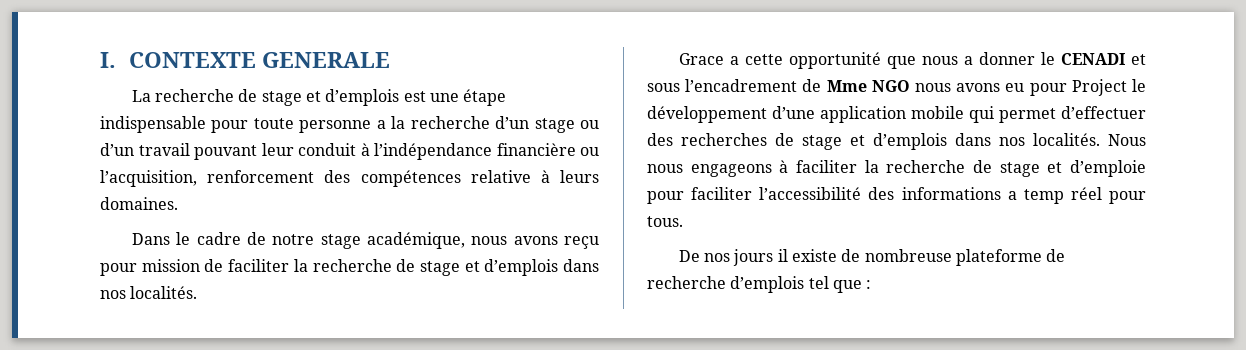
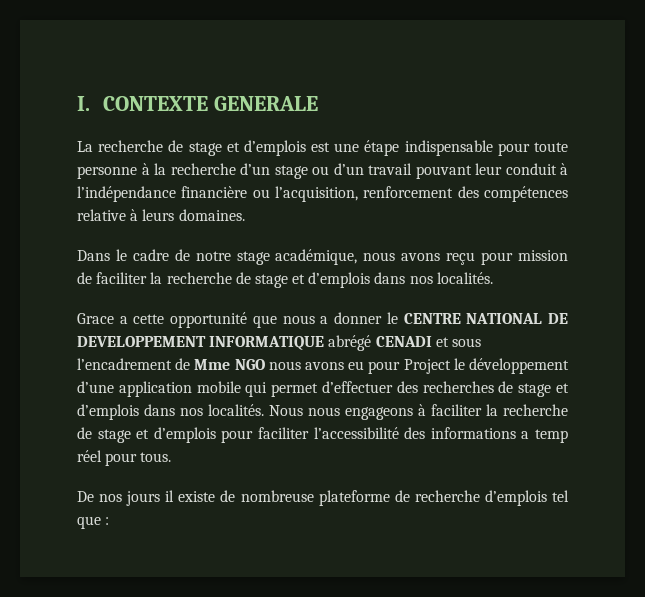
- La recherche de stage et d’emplois est une étape indispensable pour toute personne a la recherche d’un stage ou d’un travail pouvant leur conduit à l’indépendance financière ou l’acquisition, renforcement des compétences relative à leurs domaines.
+ La recherche de stage et d’emplois est une étape indispensable pour toute personne à la recherche d’un stage ou d’un travail pouvant leur conduit à l’indépendance financière ou l’acquisition, renforcement des compétences relative à leurs domaines.
- Grace a cette opportunité que nous a donner le CENADI et sous l’encadrement de Mme NGO nous avons eu pour Project le développement d’une application mobile qui permet d’effectuer des recherches de stage et d’emplois dans nos localités.
+ Grace a cette opportunité que nous a donner le CENTRE NATIONAL DE DEVELOPPEMENT INFORMATIQUE abrégé CENADI et sous l’encadrement de Mme NGO nous avons eu pour Project le développement d’une application mobile qui permet d’effectuer des recherches de stage et d’emplois dans nos localités.
- Nous nous engageons à faciliter la recherche de stage et d’emploie pour faciliter l’accessibilité des informations a temp réel pour tous.
+ Nous nous engageons à faciliter la recherche de stage et d’emplois pour faciliter l’accessibilité des informations a temp réel pour tous.

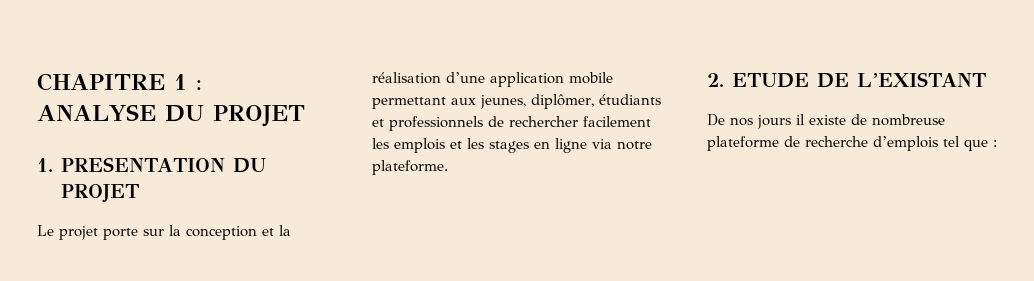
- I. CONTEXTE GENERALE
- La recherche de stage et d’emplois est une étape indispensable pour toute personne à la recherche d’un stage ou d’un travail pouvant leur conduit à l’indépendance financière ou l’acquisition, renforcement des compétences relative à leurs domaines.
- Dans le cadre de notre stage académique, nous avons reçu pour mission de faciliter la recherche de stage et d’emplois dans nos localités.
- Grace a cette opportunité que nous a donner le CENTRE NATIONAL DE DEVELOPPEMENT INFORMATIQUE abrégé CENADI et sous l’encadrement de Mme NGO nous avons eu pour Project le développement d’une application mobile qui permet d’effectuer des recherches de stage et d’emplois dans nos localités. Nous nous engageons à faciliter la recherche de stage et d’emplois pour faciliter l’accessibilité des informations a temp réel pour tous.
+ CHAPITRE 1 : ANALYSE DU PROJET
+ 1. PRESENTATION DU PROJET
+ Le projet porte sur la conception et la réalisation d’une application mobile permettant aux jeunes, diplômer, étudiants et professionnels de rechercher facilement les emplois et les stages en ligne via notre plateforme.
+ 2. ETUDE DE L’EXISTANT

